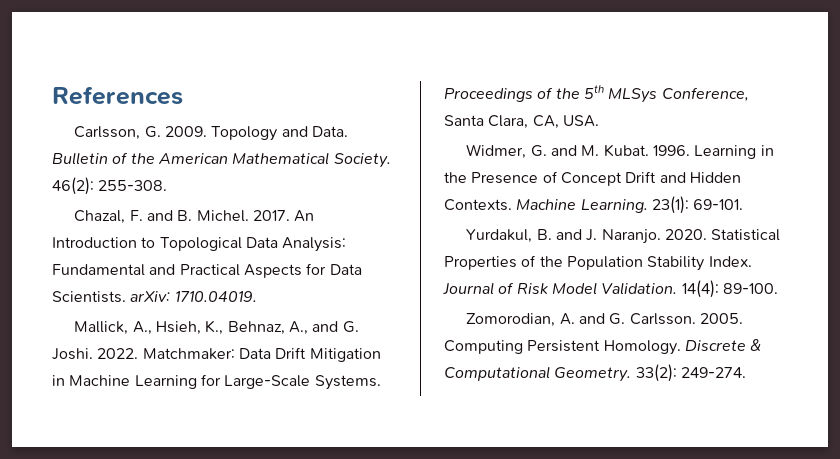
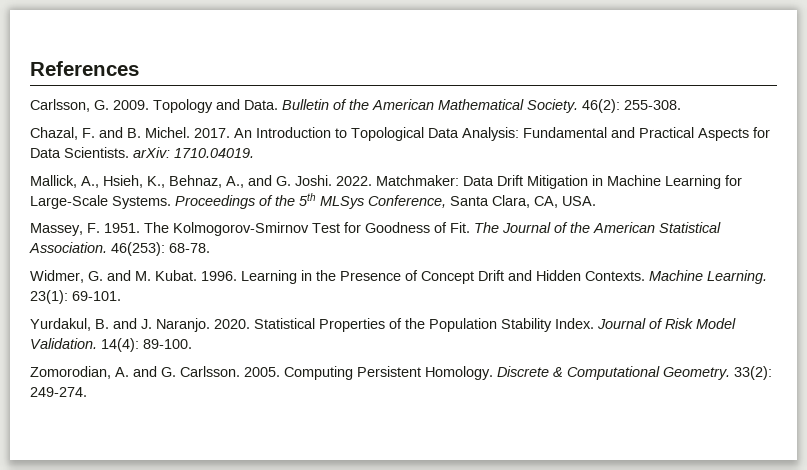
+ Massey, F. 1951. The Kolmogorov-Smirnov Test for Goodness of Fit. The Journal of the American Statistical Association. 46(253): 68-78.

